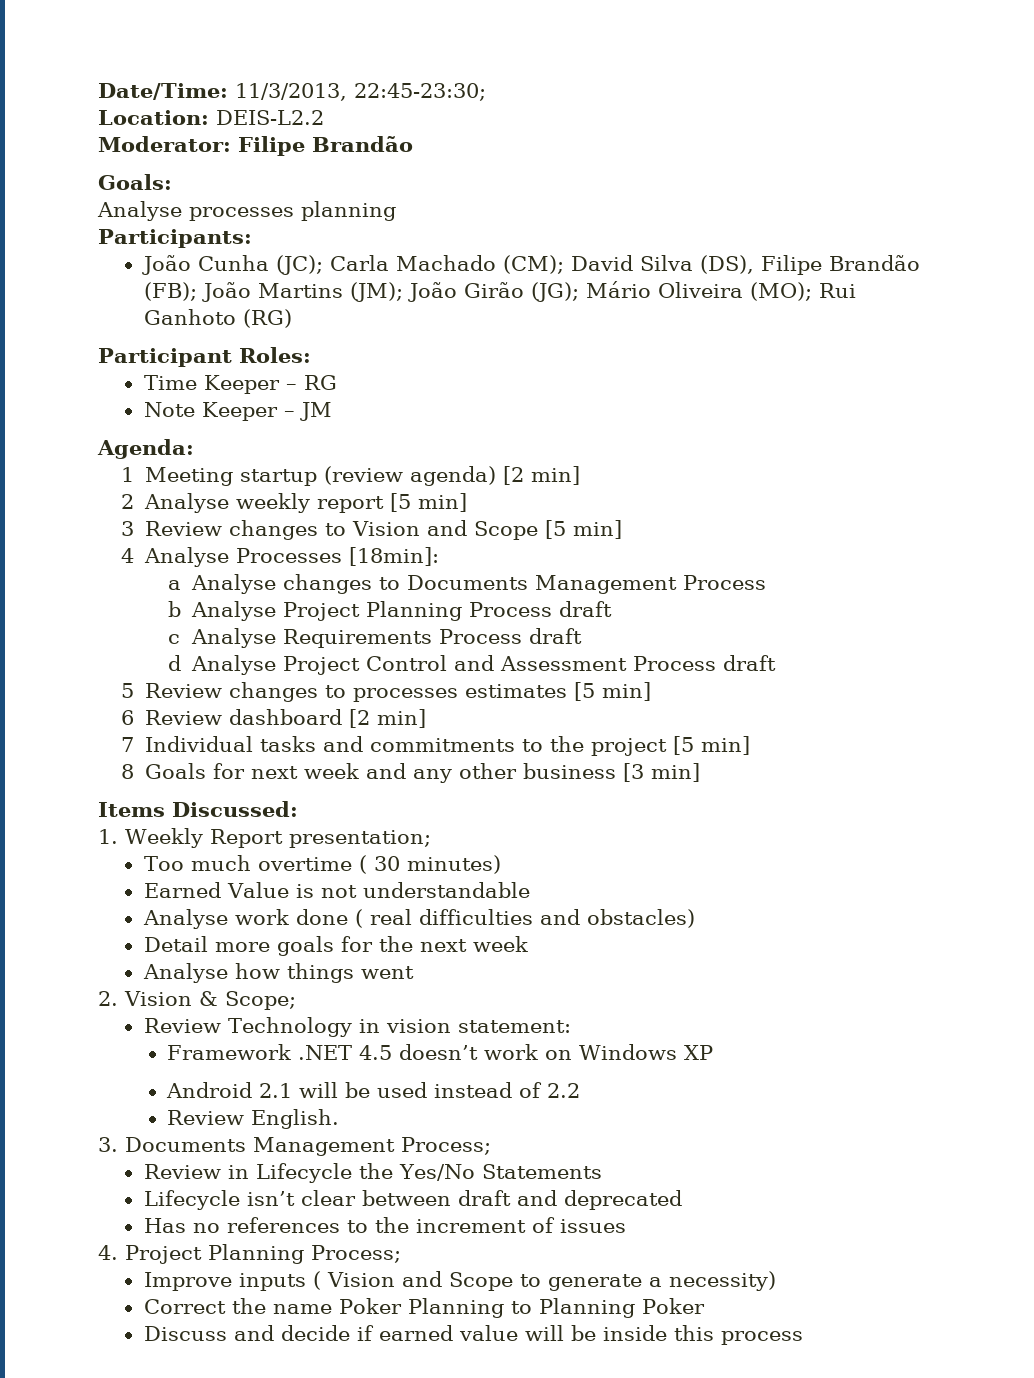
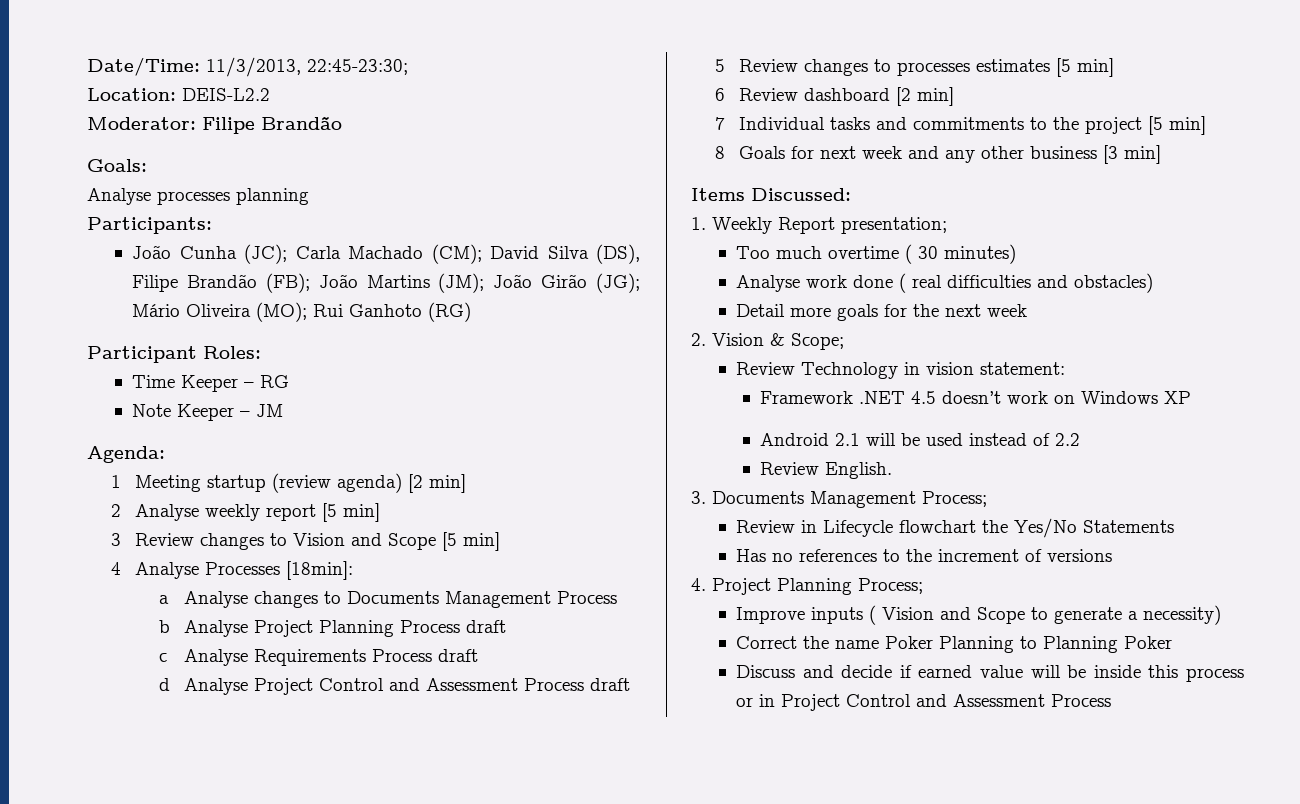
- Earned Value is not understandable
- Analyse how things went
- Review in Lifecycle the Yes/No Statements
+ Review in Lifecycle flowchart the Yes/No Statements
- Lifecycle isn’t clear between draft and deprecated
- Has no references to the increment of issues
+ Has no references to the increment of versions
- Discuss and decide if earned value will be inside this process
+ Discuss and decide if earned value will be inside this process or in Project Control and Assessment Process

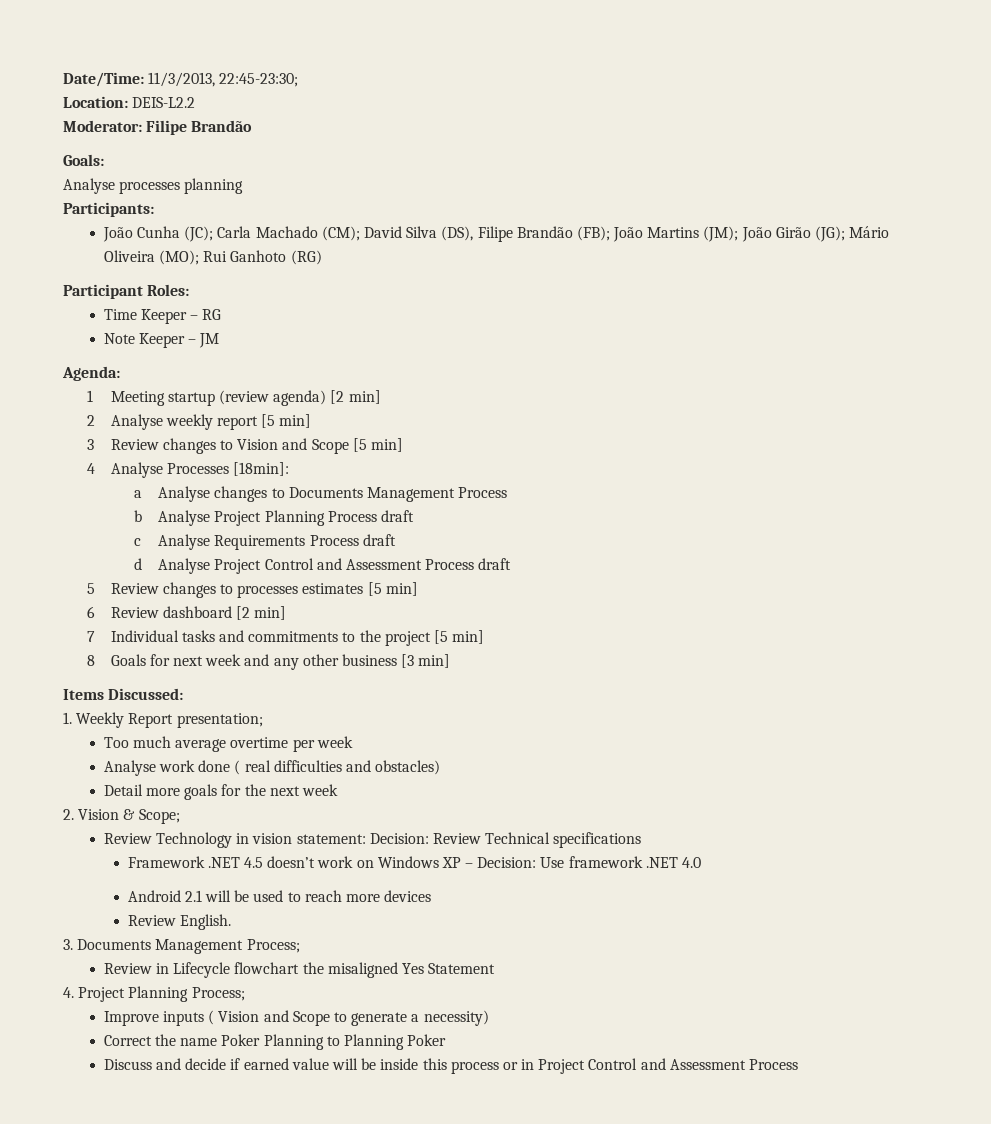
- Too much overtime ( 30 minutes)
+ Too much average overtime per week
- Review Technology in vision statement:
+ Review Technology in vision statement: Decision: Review Technical specifications
- Framework .NET 4.5 doesn’t work on Windows XP
+ Framework .NET 4.5 doesn’t work on Windows XP – Decision: Use framework .NET 4.0
- Android 2.1 will be used instead of 2.2
+ Android 2.1 will be used to reach more devices
- Review in Lifecycle flowchart the Yes/No Statements
- Has no references to the increment of versions
+ Review in Lifecycle flowchart the misaligned Yes Statement

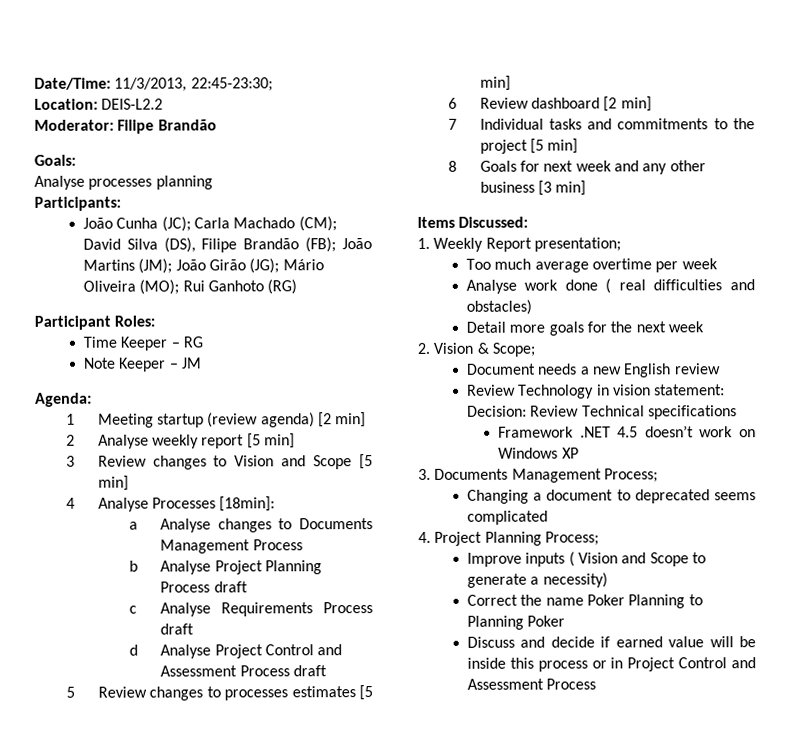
+ Document needs a new English review
- Framework .NET 4.5 doesn’t work on Windows XP – Decision: Use framework .NET 4.0
- Android 2.1 will be used to reach more devices
- Review English.
+ Framework .NET 4.5 doesn’t work on Windows XP
  3. Documents Management Process;
- Review in Lifecycle flowchart the misaligned Yes Statement
+ Changing a document to deprecated seems complicated

